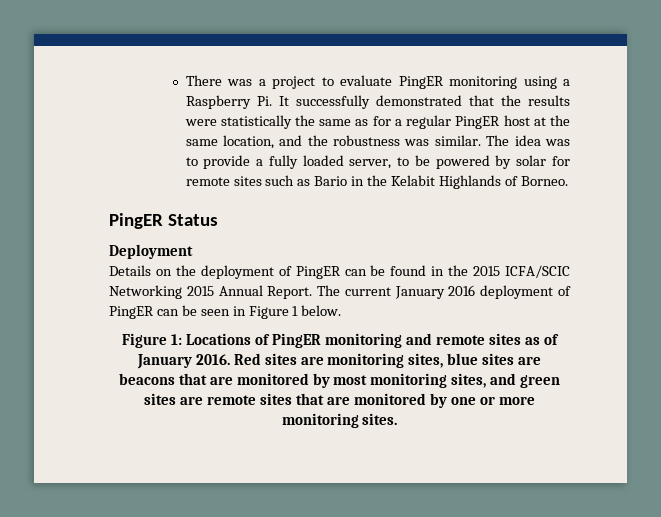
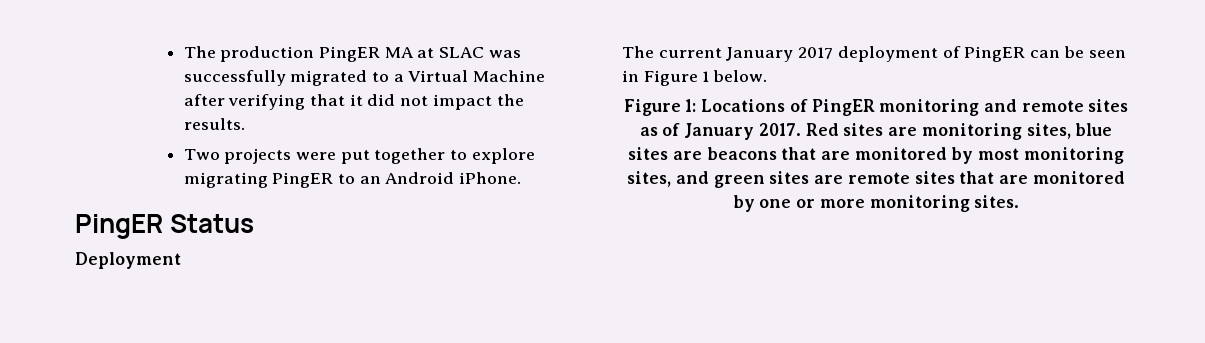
- There was a project to evaluate PingER monitoring using a Raspberry Pi. It successfully demonstrated that the results were statistically the same as for a regular PingER host at the same location, and the robustness was similar. The idea was to provide a fully loaded server, to be powered by solar for remote sites such as Bario in the Kelabit Highlands of Borneo.
+ The production PingER MA at SLAC was successfully migrated to a Virtual Machine after verifying that it did not impact the results.
+ Two projects were put together to explore migrating PingER to an Android iPhone.
  PingER Status
  Deployment
- Details on the deployment of PingER can be found in the 2015 ICFA/SCIC Networking 2015 Annual Report. The current January 2016 deployment of PingER can be seen in Figure 1 below.
+ The current January 2017 deployment of PingER can be seen in Figure 1 below.
- Figure 1: Locations of PingER monitoring and remote sites as of January 2016.
+ Figure 1: Locations of PingER monitoring and remote sites as of January 2017.

